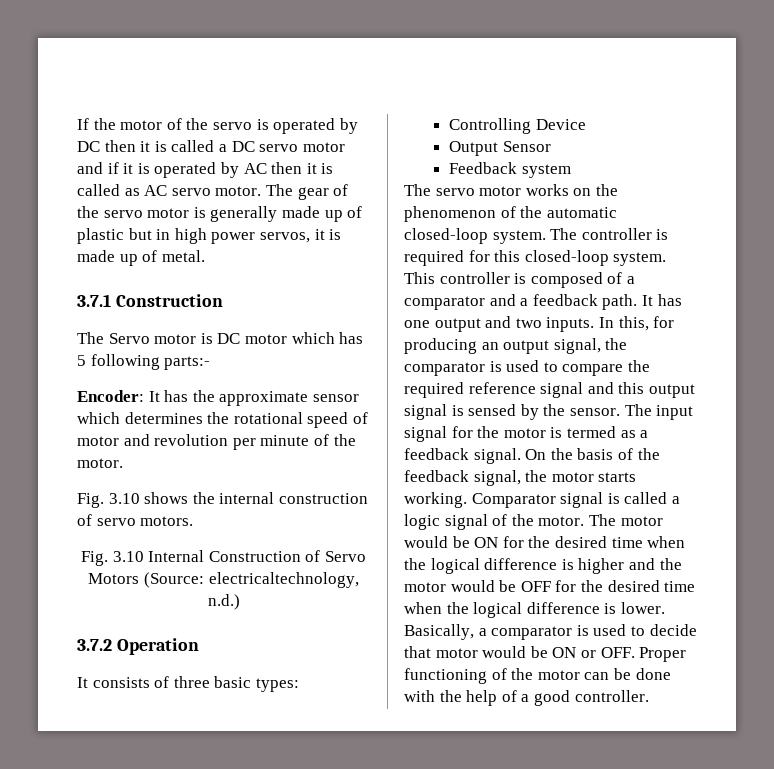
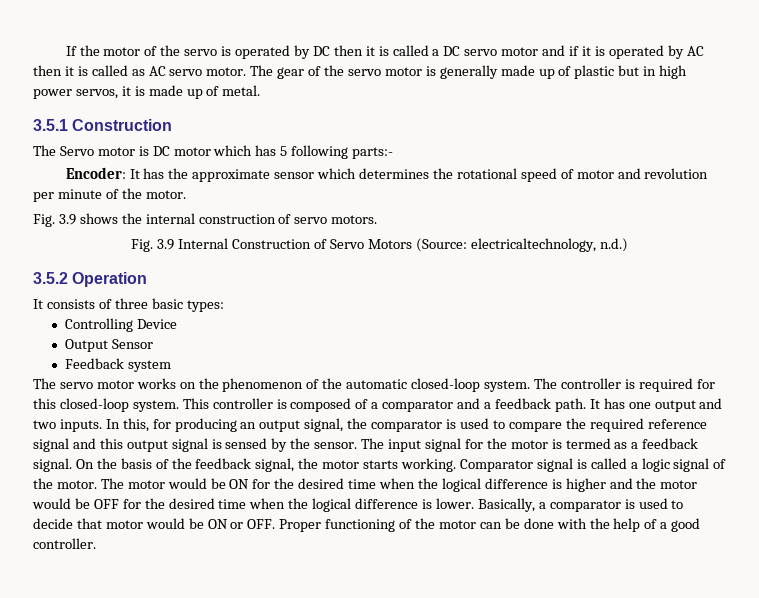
- 3.7.1 Construction
+ 3.5.1 Construction
- Fig. 3.10 shows the internal construction of servo motors.
+ Fig. 3.9 shows the internal construction of servo motors.
- Fig. 3.10 Internal Construction of Servo Motors (Source: electricaltechnology, n.d.)
+ Fig. 3.9 Internal Construction of Servo Motors (Source: electricaltechnology, n.d.)
- 3.7.2 Operation
+ 3.5.2 Operation

